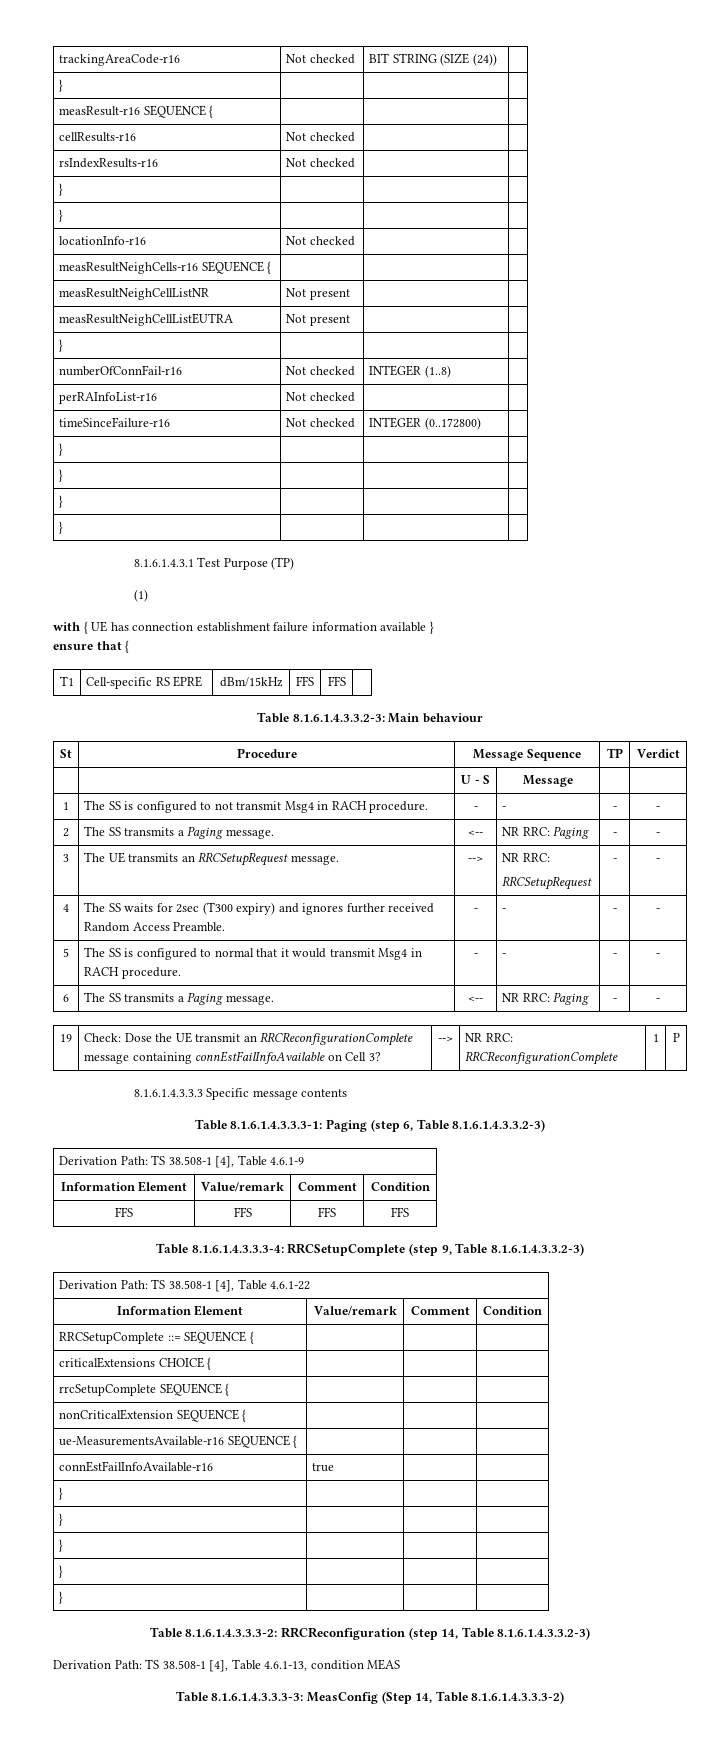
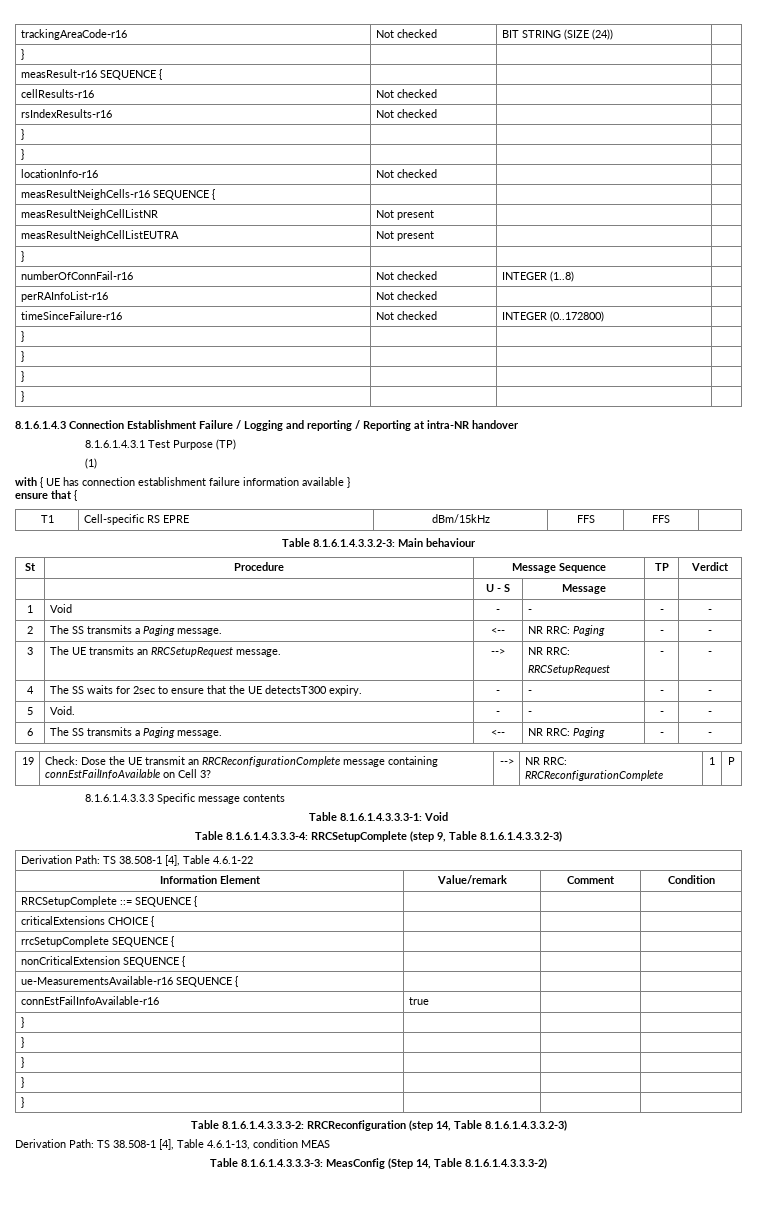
+ 8.1.6.1.4.3 Connection Establishment Failure / Logging and reporting / Reporting at intra-NR handover
- 1 | The SS is configured to not transmit Msg4 in RACH procedure. | - | - | - | -
+ 1 | Void | - | - | - | -
- 4 | The SS waits for 2sec (T300 expiry) and ignores further received Random Access Preamble. | - | - | - | -
+ 4 | The SS waits for 2sec to ensure that the UE detectsT300 expiry. | - | - | - | -
- 5 | The SS is configured to normal that it would transmit Msg4 in RACH procedure. | - | - | - | -
+ 5 | Void. | - | - | - | -
- Table 8.1.6.1.4.3.3.3-1: Paging (step 6, Table 8.1.6.1.4.3.3.2-3)
- Derivation Path: TS 38.508-1 [4], Table 4.6.1-9
- Information Element | Value/remark | Comment | Condition
- FFS | FFS | FFS | FFS
+ Table 8.1.6.1.4.3.3.3-1: Void

